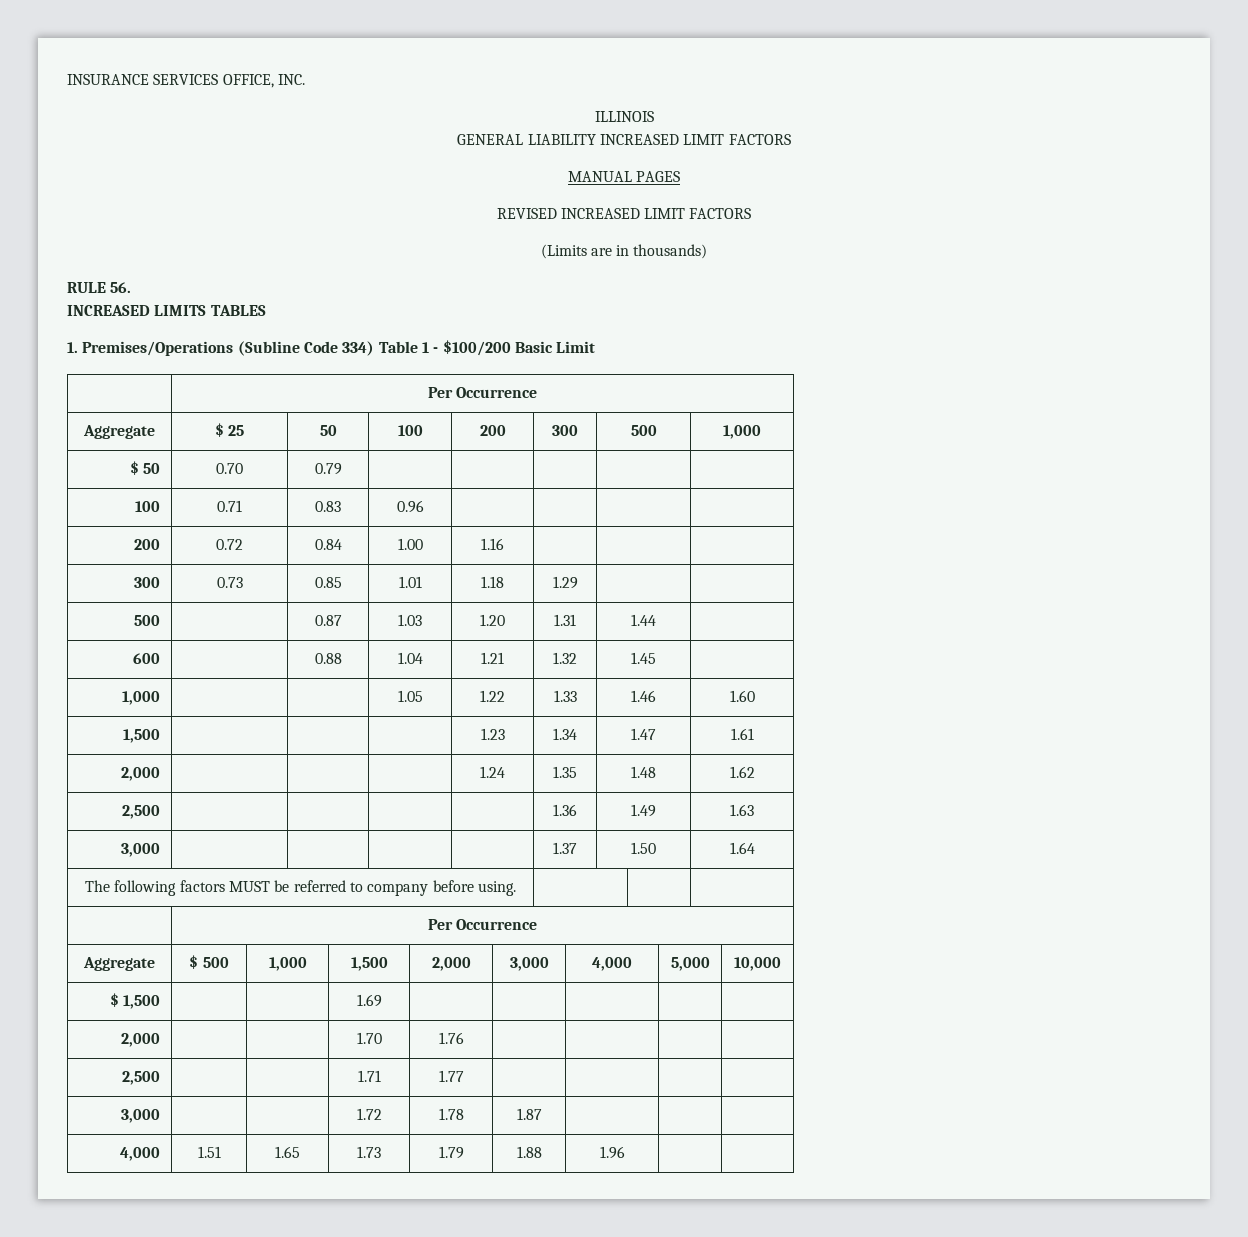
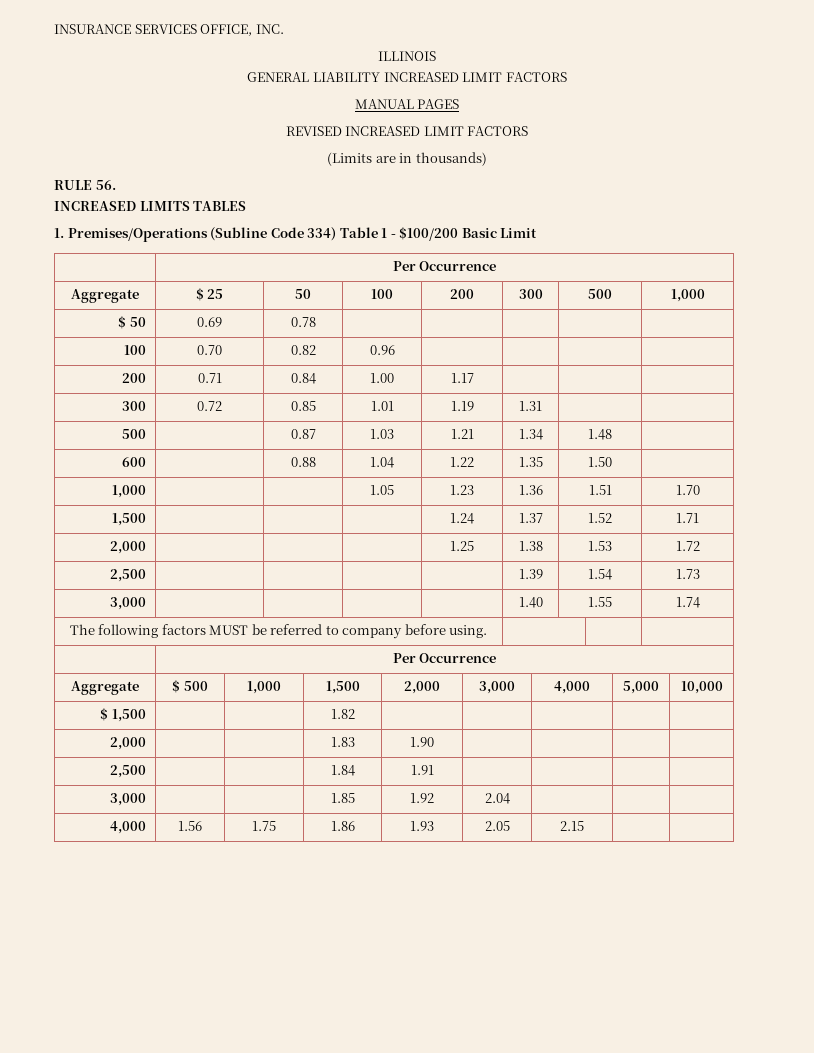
- $ 50 | 0.70 | 0.79 | | | | |
- 100 | 0.71 | 0.83 | 0.96 | | | |
+ $ 50 | 0.69 | 0.78 | | | | |
+ 100 | 0.70 | 0.82 | 0.96 | | | |
- 200 | 0.72 | 0.84 | 1.00 | 1.16 | | |
- 300 | 0.73 | 0.85 | 1.01 | 1.18 | 1.29 | |
+ 200 | 0.71 | 0.84 | 1.00 | 1.17 | | |
+ 300 | 0.72 | 0.85 | 1.01 | 1.19 | 1.31 | |
- 500 | | 0.87 | 1.03 | 1.20 | 1.31 | 1.44 |
+ 500 | | 0.87 | 1.03 | 1.21 | 1.34 | 1.48 |
- 600 | | 0.88 | 1.04 | 1.21 | 1.32 | 1.45 |
+ 600 | | 0.88 | 1.04 | 1.22 | 1.35 | 1.50 |
- 1,000 | | | 1.05 | 1.22 | 1.33 | 1.46 | 1.60
- 1,500 | | | | 1.23 | 1.34 | 1.47 | 1.61
- 2,000 | | | | 1.24 | 1.35 | 1.48 | 1.62
- 2,500 | | | | | 1.36 | 1.49 | 1.63
- 3,000 | | | | | 1.37 | 1.50 | 1.64
+ 1,000 | | | 1.05 | 1.23 | 1.36 | 1.51 | 1.70
+ 1,500 | | | | 1.24 | 1.37 | 1.52 | 1.71
+ 2,000 | | | | 1.25 | 1.38 | 1.53 | 1.72
+ 2,500 | | | | | 1.39 | 1.54 | 1.73
+ 3,000 | | | | | 1.40 | 1.55 | 1.74
- $ 1,500 | | | 1.69 | | | | |
- 2,000 | | | 1.70 | 1.76 | | | |
- 2,500 | | | 1.71 | 1.77 | | | |
- 3,000 | | | 1.72 | 1.78 | 1.87 | | |
- 4,000 | 1.51 | 1.65 | 1.73 | 1.79 | 1.88 | 1.96 | |
+ $ 1,500 | | | 1.82 | | | | |
+ 2,000 | | | 1.83 | 1.90 | | | |
+ 2,500 | | | 1.84 | 1.91 | | | |
+ 3,000 | | | 1.85 | 1.92 | 2.04 | | |
+ 4,000 | 1.56 | 1.75 | 1.86 | 1.93 | 2.05 | 2.15 | |

